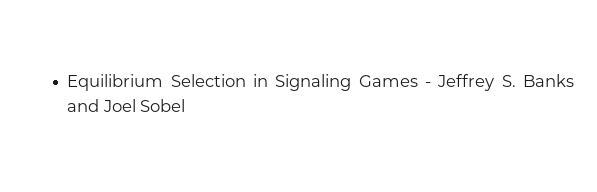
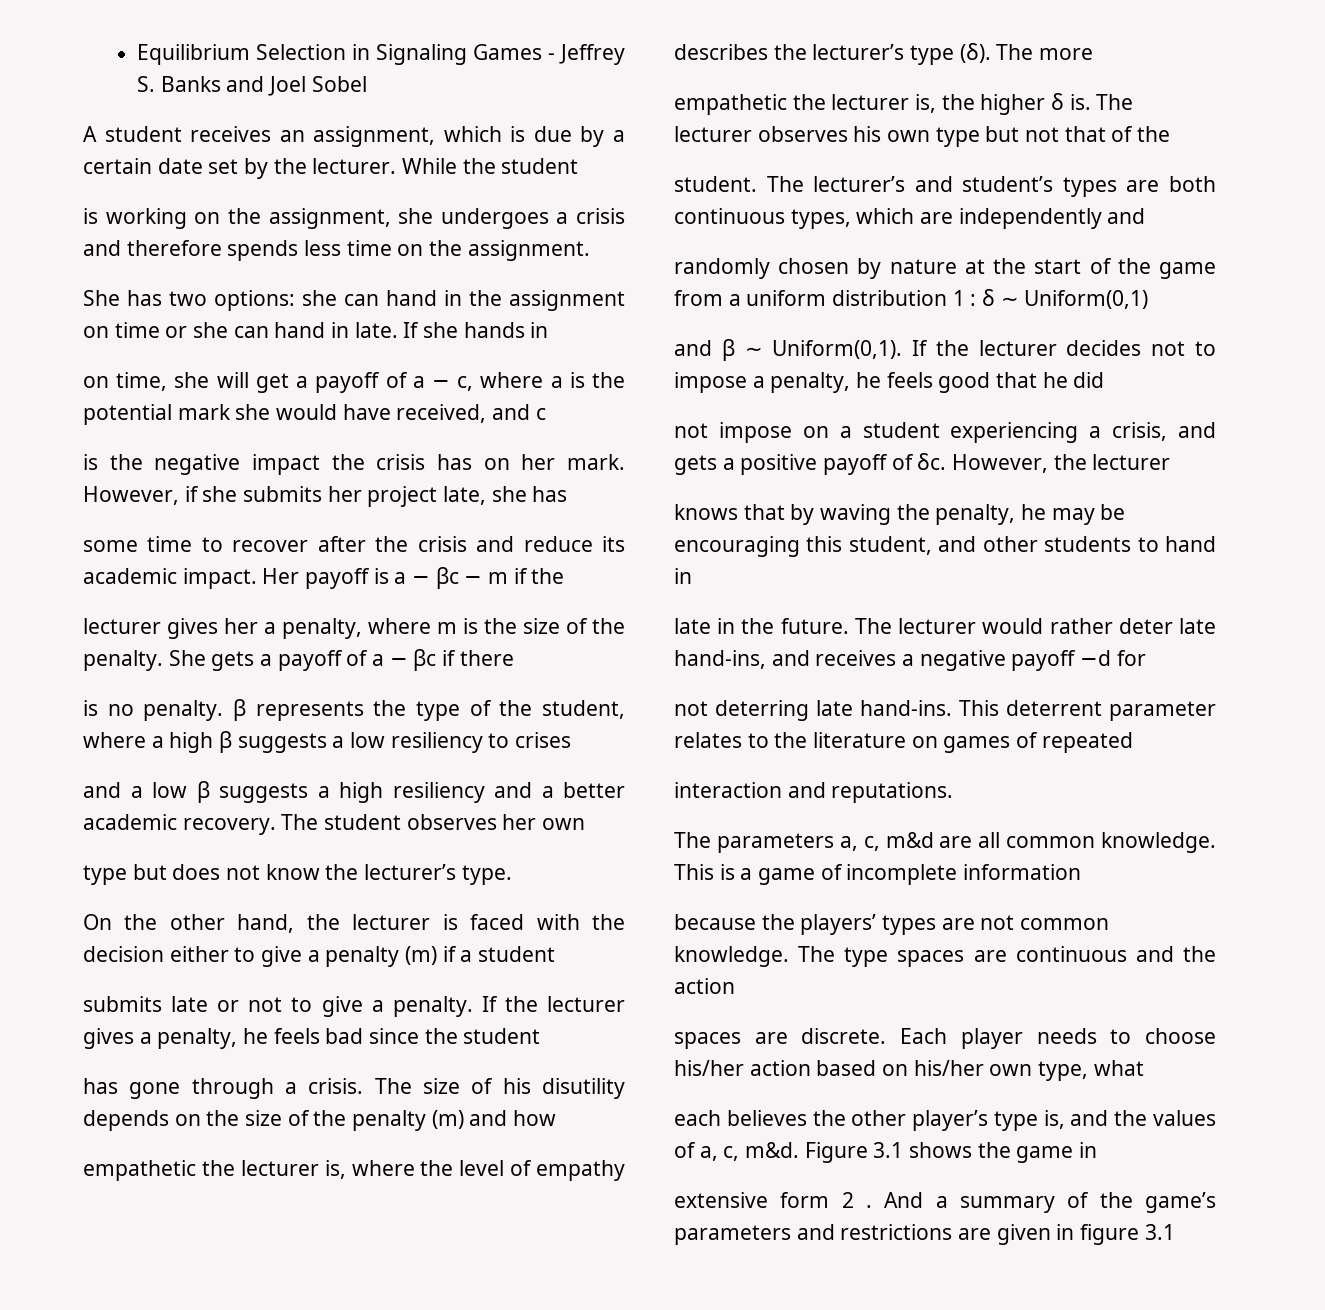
+ A student receives an assignment, which is due by a certain date set by the lecturer. While the student
+ is working on the assignment, she undergoes a crisis and therefore spends less time on the assignment.
+ She has two options: she can hand in the assignment on time or she can hand in late. If she hands in
+ on time, she will get a payoff of a − c, where a is the potential mark she would have received, and c
+ is the negative impact the crisis has on her mark. However, if she submits her project late, she has
+ some time to recover after the crisis and reduce its academic impact. Her payoff is a − βc − m if the
+ lecturer gives her a penalty, where m is the size of the penalty. She gets a payoff of a − βc if there
+ is no penalty. β represents the type of the student, where a high β suggests a low resiliency to crises
+ and a low β suggests a high resiliency and a better academic recovery. The student observes her own
+ type but does not know the lecturer’s type.
+ On the other hand, the lecturer is faced with the decision either to give a penalty (m) if a student
+ submits late or not to give a penalty. If the lecturer gives a penalty, he feels bad since the student
+ has gone through a crisis. The size of his disutility depends on the size of the penalty (m) and how
+ empathetic the lecturer is, where the level of empathy describes the lecturer’s type (δ). The more
+ empathetic the lecturer is, the higher δ is. The lecturer observes his own type but not that of the
+ student. The lecturer’s and student’s types are both continuous types, which are independently and
+ randomly chosen by nature at the start of the game from a uniform distribution 1 : δ ∼ Uniform(0,1)
+ and β ∼ Uniform(0,1). If the lecturer decides not to impose a penalty, he feels good that he did
+ not impose on a student experiencing a crisis, and gets a positive payoff of δc. However, the lecturer
+ knows that by waving the penalty, he may be encouraging this student, and other students to hand in
+ late in the future. The lecturer would rather deter late hand-ins, and receives a negative payoff −d for
+ not deterring late hand-ins. This deterrent parameter relates to the literature on games of repeated
+ interaction and reputations.
+ The parameters a, c, m&d are all common knowledge. This is a game of incomplete information
+ because the players’ types are not common knowledge. The type spaces are continuous and the action
+ spaces are discrete. Each player needs to choose his/her action based on his/her own type, what
+ each believes the other player’s type is, and the values of a, c, m&d. Figure 3.1 shows the game in
+ extensive form 2 . And a summary of the game’s parameters and restrictions are given in figure 3.1

